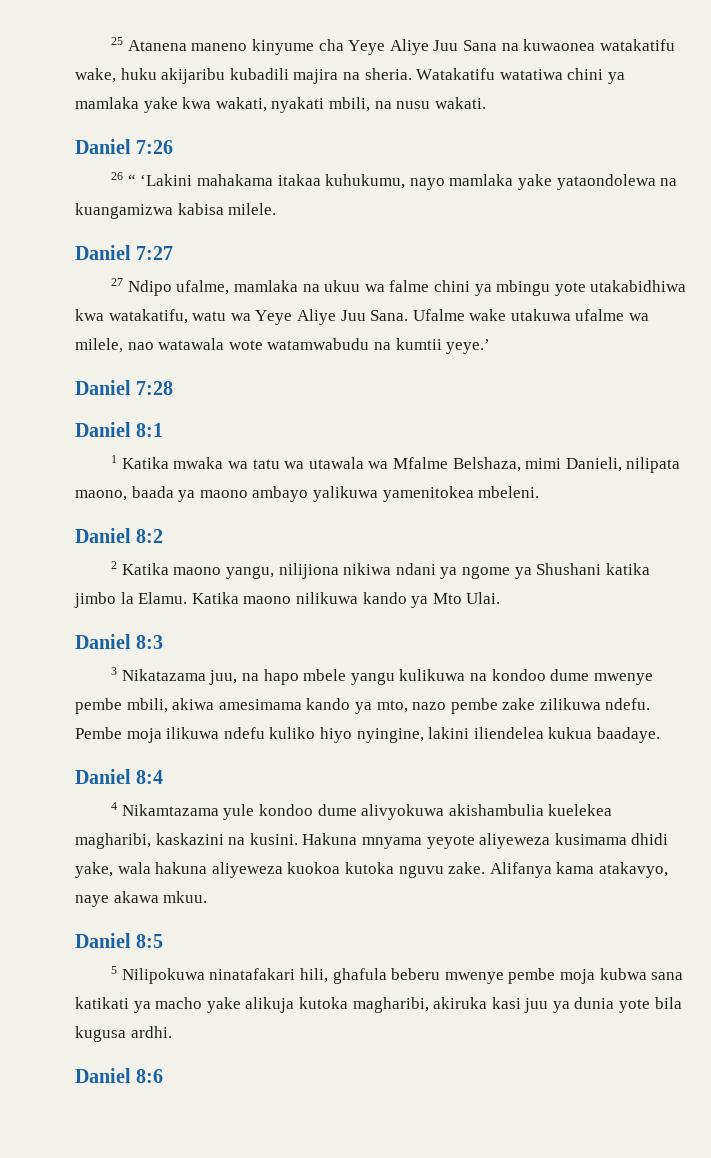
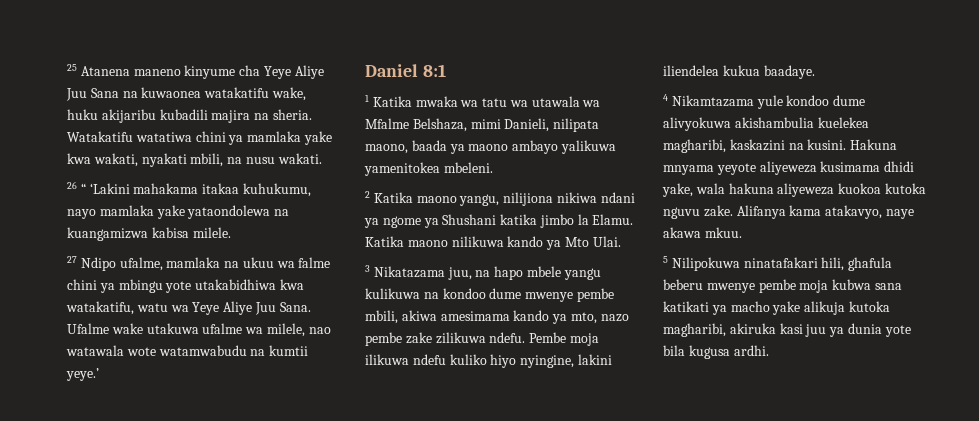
- Daniel 7:26
- Daniel 7:27
- Daniel 7:28
- Daniel 8:2
- Daniel 8:3
- Daniel 8:4
- Daniel 8:5
- Daniel 8:6

